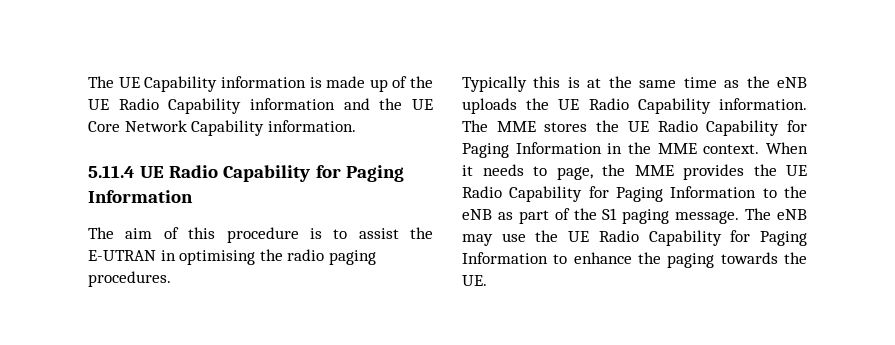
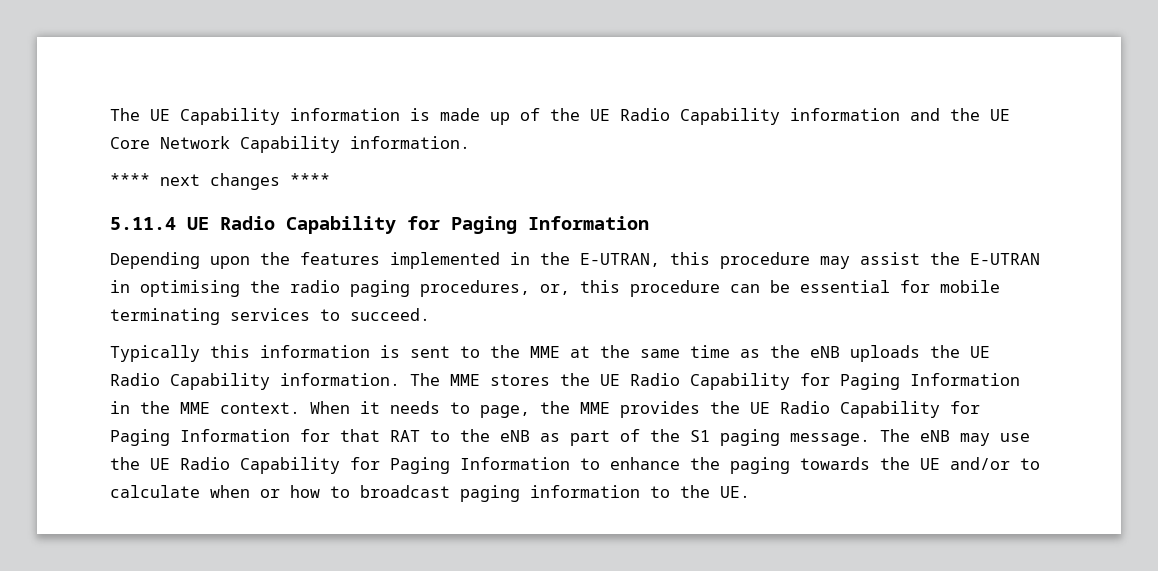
+ **** next changes ****
- The aim of this procedure is to assist the E-UTRAN in optimising the radio paging procedures.
- Typically this is at the same time as the eNB uploads the UE Radio Capability information.
+ Depending upon the features implemented in the E-UTRAN, this procedure may assist the E-UTRAN in optimising the radio paging procedures, or, this procedure can be essential for mobile terminating services to succeed.
+ Typically this information is sent to the MME at the same time as the eNB uploads the UE Radio Capability information.
- When it needs to page, the MME provides the UE Radio Capability for Paging Information to the eNB as part of the S1 paging message.
+ When it needs to page, the MME provides the UE Radio Capability for Paging Information for that RAT to the eNB as part of the S1 paging message.
- The eNB may use the UE Radio Capability for Paging Information to enhance the paging towards the UE.
+ The eNB may use the UE Radio Capability for Paging Information to enhance the paging towards the UE and/or to calculate when or how to broadcast paging information to the UE.

